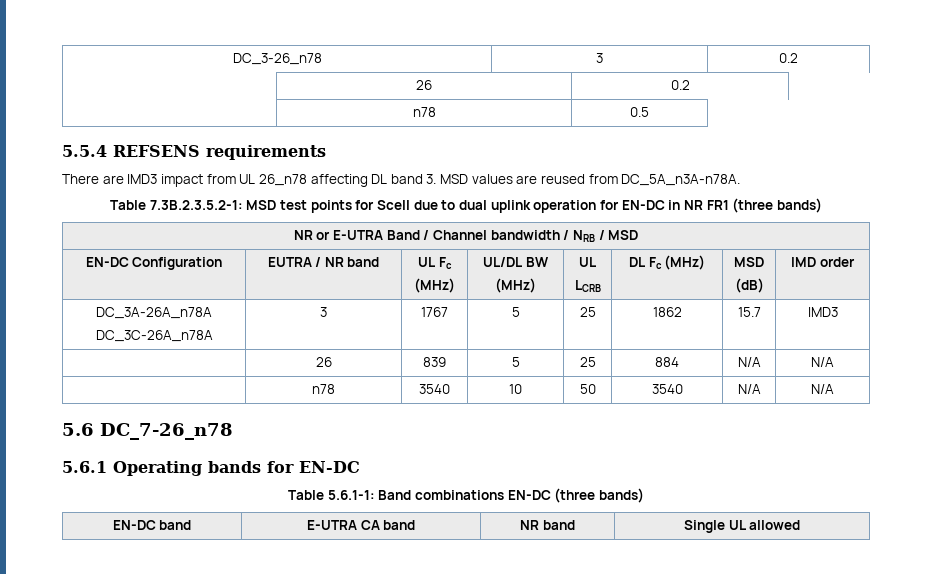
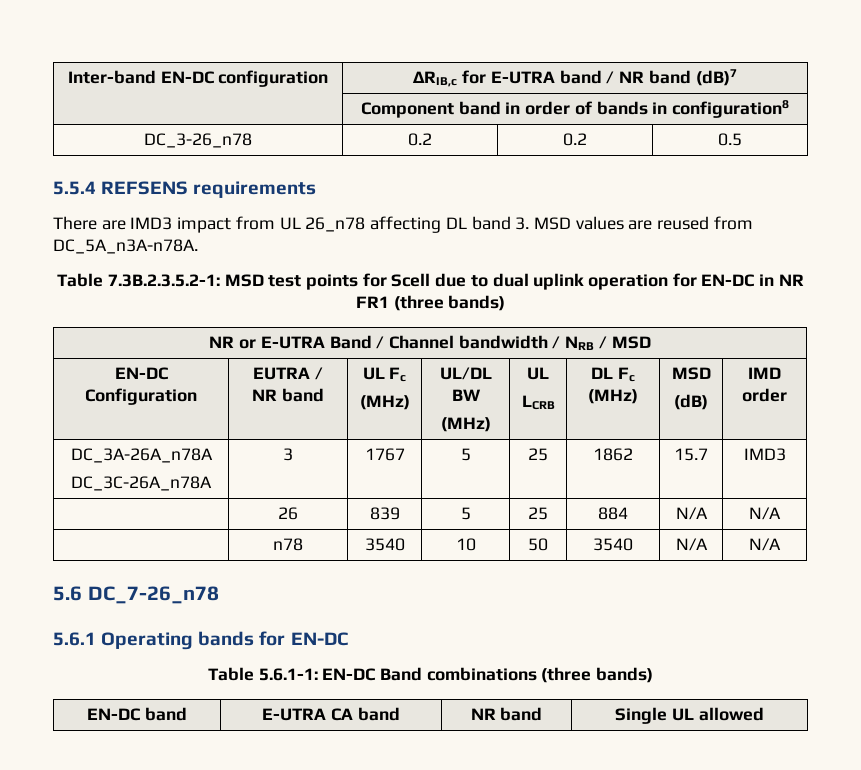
+ Inter-band EN-DC configuration | ΔRIB,c for E-UTRA band / NR band (dB)7
+ | Component band in order of bands in configuration8
- DC_3-26_n78 | 3 | 0.2
- | 26 | 0.2
- | n78 | 0.5
+ DC_3-26_n78 | 0.2 | 0.2 | 0.5
- Table 5.6.1-1: Band combinations EN-DC (three bands)
+ Table 5.6.1-1: EN-DC Band combinations (three bands)

